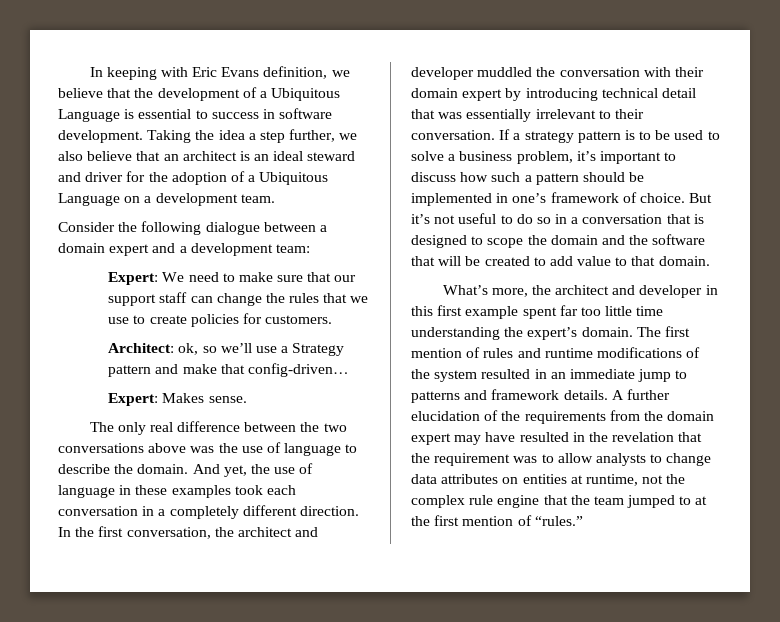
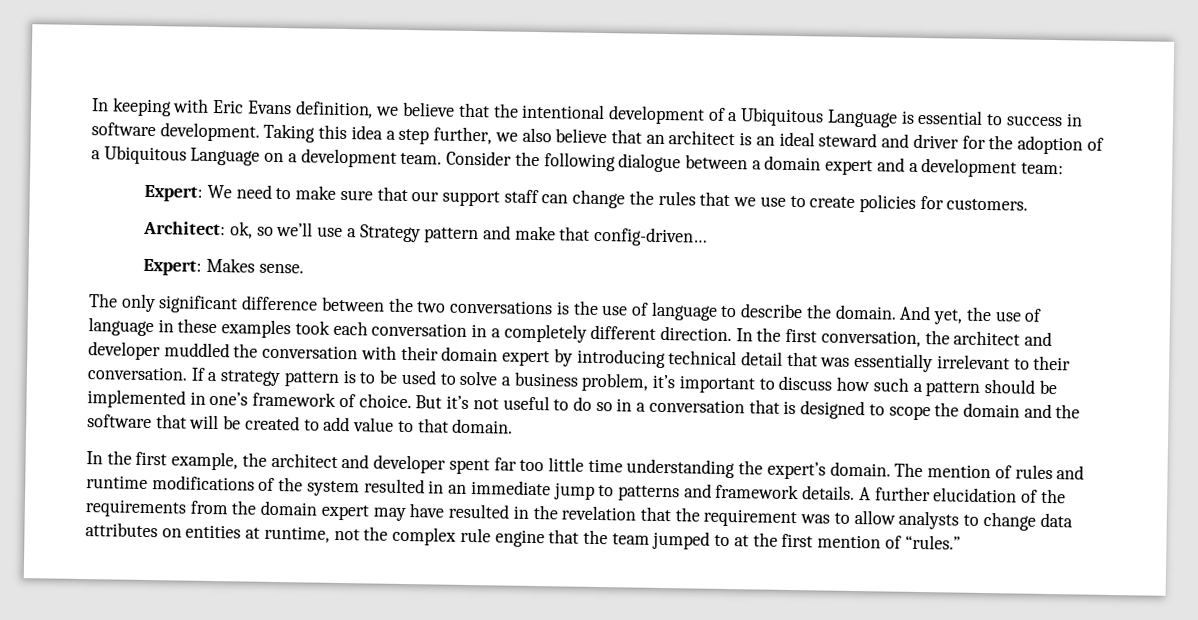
- In keeping with Eric Evans definition, we believe that the development of a Ubiquitous Language is essential to success in software development.
+ In keeping with Eric Evans definition, we believe that the intentional development of a Ubiquitous Language is essential to success in software development.
- Taking the idea a step further, we also believe that an architect is an ideal steward and driver for the adoption of a Ubiquitous Language on a development team.
- Consider the following dialogue between a domain expert and a development team:
+ Taking this idea a step further, we also believe that an architect is an ideal steward and driver for the adoption of a Ubiquitous Language on a development team. Consider the following dialogue between a domain expert and a development team:
- The only real difference between the two conversations above was the use of language to describe the domain.
+ The only significant difference between the two conversations is the use of language to describe the domain.
- What’s more, the architect and developer in this first example spent far too little time understanding the expert’s domain.
+ In the first example, the architect and developer spent far too little time understanding the expert’s domain.
- The first mention of rules and runtime modifications of the system resulted in an immediate jump to patterns and framework details.
+ The mention of rules and runtime modifications of the system resulted in an immediate jump to patterns and framework details.

